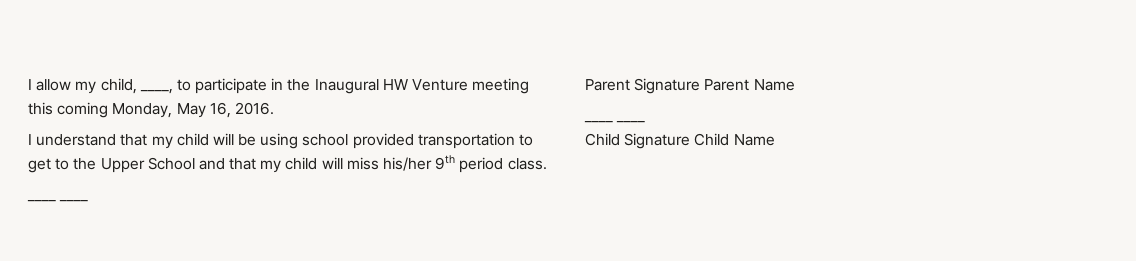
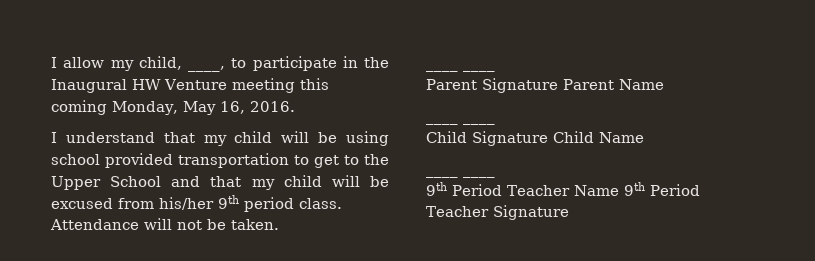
- I understand that my child will be using school provided transportation to get to the Upper School and that my child will miss his/her 9th period class.
+ I understand that my child will be using school provided transportation to get to the Upper School and that my child will be excused from his/her 9th period class. Attendance will not be taken.
  Child Signature Child Name
+ ____ ____
+ 9th Period Teacher Name 9th Period Teacher Signature

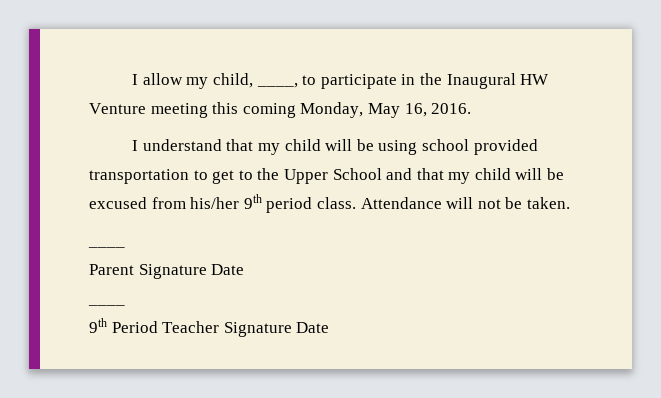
  Attendance will not be taken.
- ____ ____
+ ____
- Parent Signature Parent Name
- ____ ____
- Child Signature Child Name
- ____ ____
- 9th Period Teacher Name 9th Period Teacher Signature
+ Parent Signature Date
+ ____
+ 9th Period Teacher Signature Date

